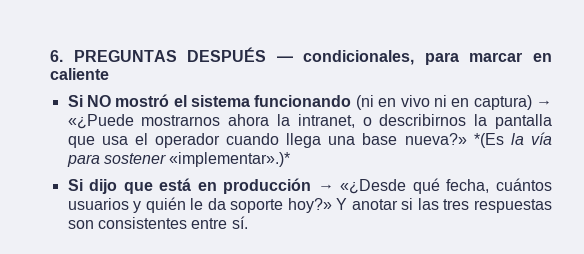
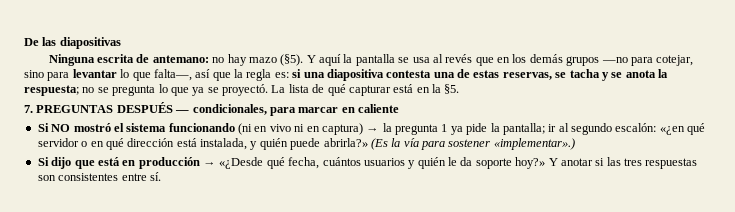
- 6. PREGUNTAS DESPUÉS — condicionales, para marcar en caliente
+ De las diapositivas
+ Ninguna escrita de antemano: no hay mazo (§5). Y aquí la pantalla se usa al revés que en los demás grupos —no para cotejar, sino para levantar lo que falta—, así que la regla es: si una diapositiva contesta una de estas reservas, se tacha y se anota la respuesta; no se pregunta lo que ya se proyectó. La lista de qué capturar está en la §5.
+ 7. PREGUNTAS DESPUÉS — condicionales, para marcar en caliente
- Si NO mostró el sistema funcionando (ni en vivo ni en captura) → «¿Puede mostrarnos ahora la intranet, o describirnos la pantalla que usa el operador cuando llega una base nueva?» *(Es la vía para sostener «implementar».)*
+ Si NO mostró el sistema funcionando (ni en vivo ni en captura) → la pregunta 1 ya pide la pantalla; ir al segundo escalón: «¿en qué servidor o en qué dirección está instalada, y quién puede abrirla?» (Es la vía para sostener «implementar».)

